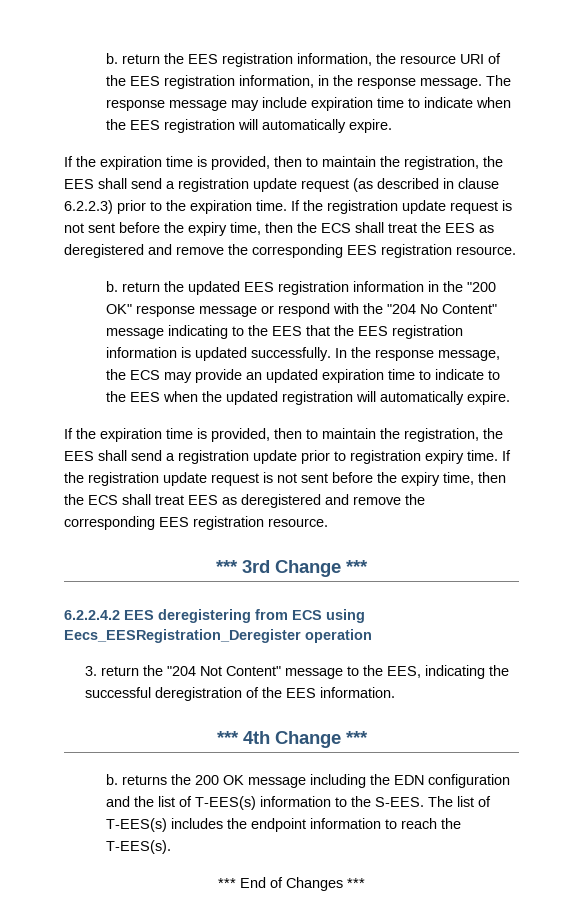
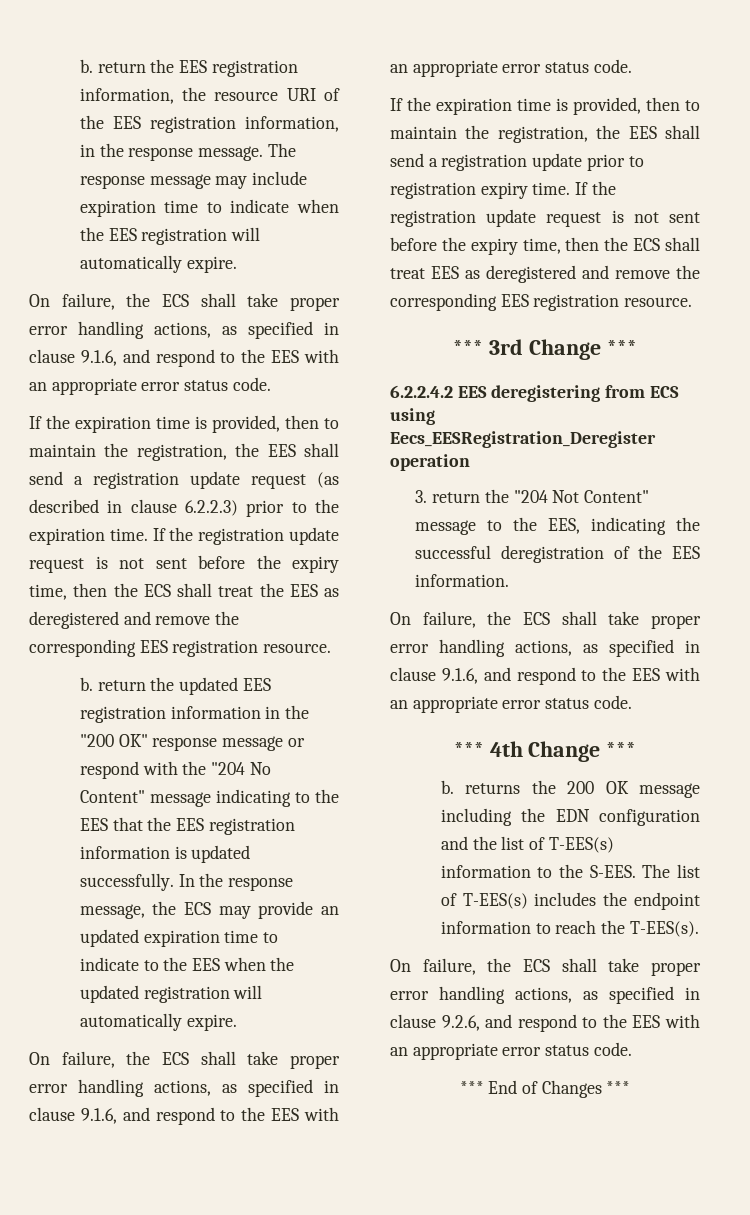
  The response message may include expiration time to indicate when the EES registration will automatically expire.
+ On failure, the ECS shall take proper error handling actions, as specified in clause 9.1.6, and respond to the EES with an appropriate error status code.
  In the response message, the ECS may provide an updated expiration time to indicate to the EES when the updated registration will automatically expire.
+ On failure, the ECS shall take proper error handling actions, as specified in clause 9.1.6, and respond to the EES with an appropriate error status code.
  3. return the "204 Not Content" message to the EES, indicating the successful deregistration of the EES information.
+ On failure, the ECS shall take proper error handling actions, as specified in clause 9.1.6, and respond to the EES with an appropriate error status code.
+ On failure, the ECS shall take proper error handling actions, as specified in clause 9.2.6, and respond to the EES with an appropriate error status code.

